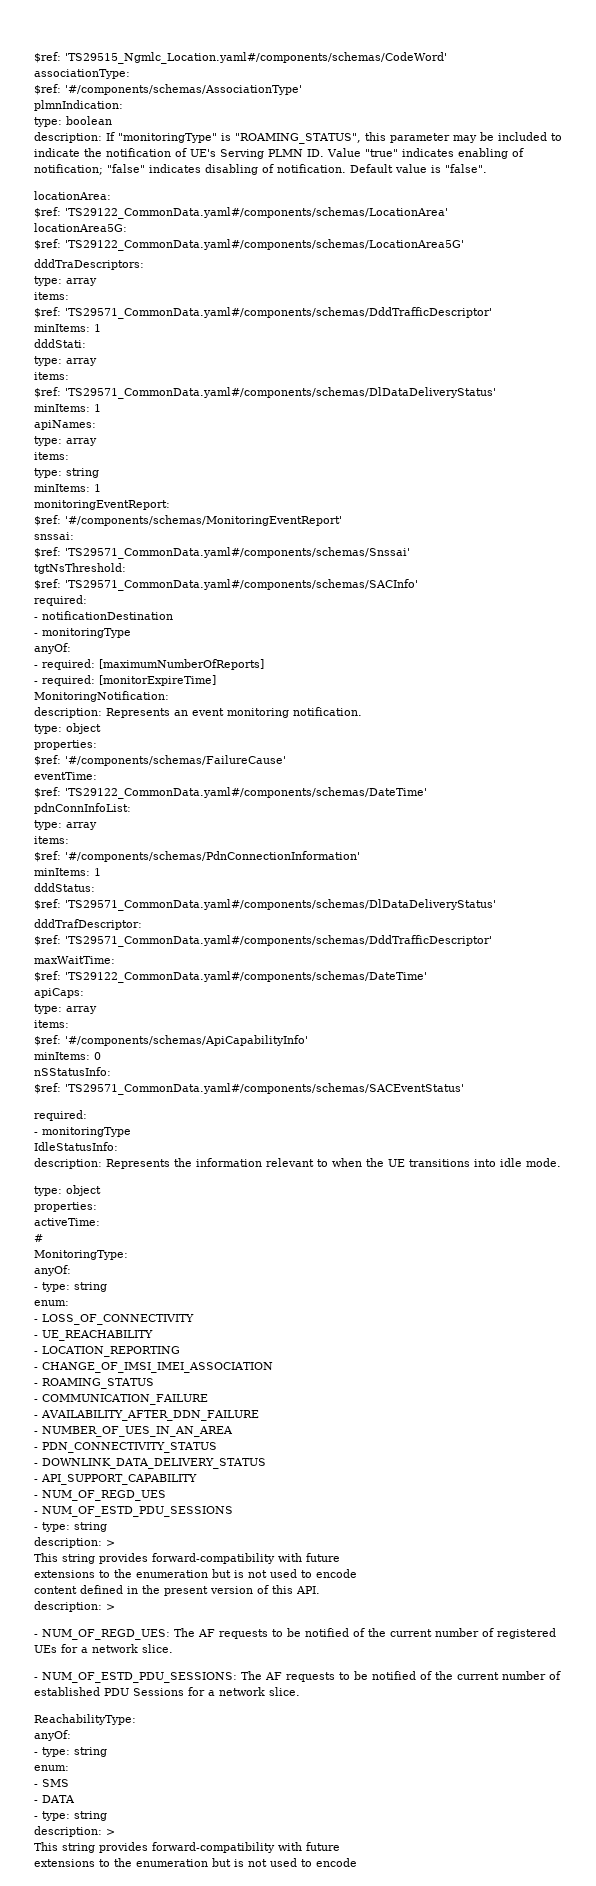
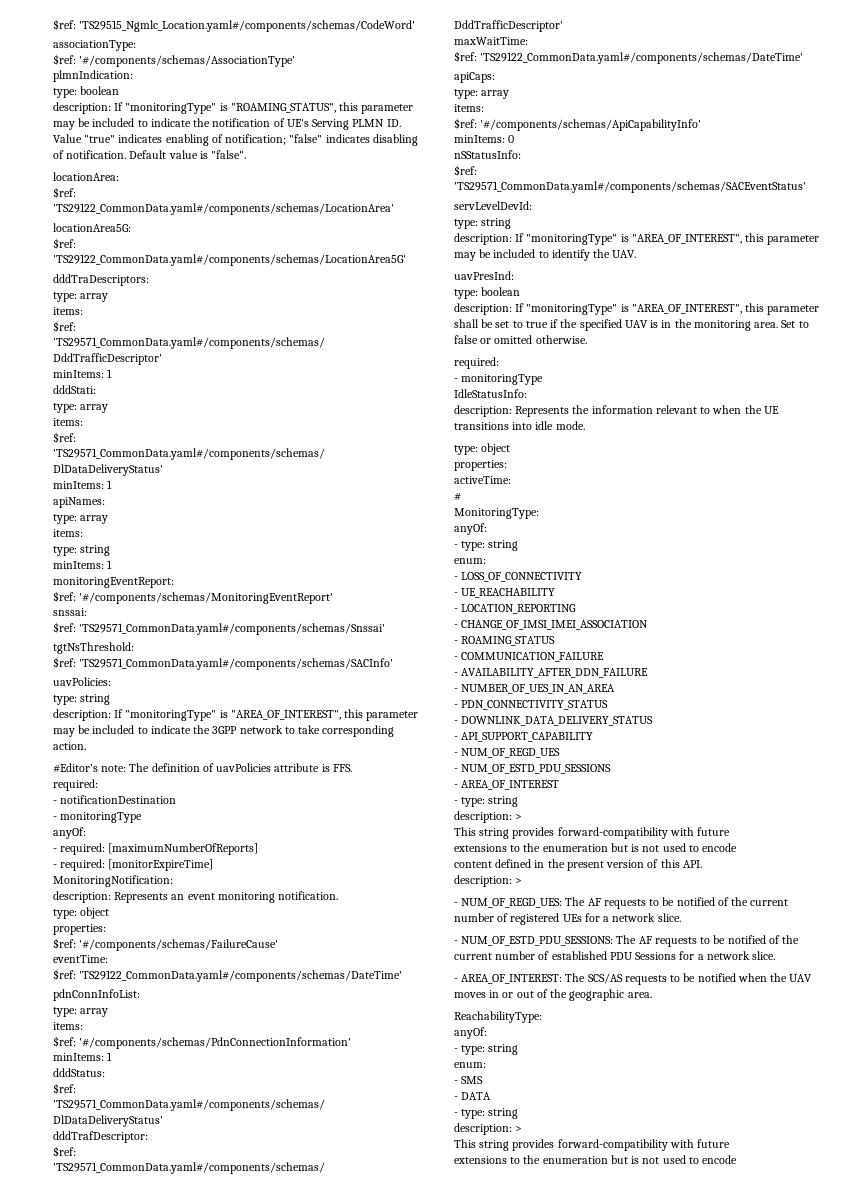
+ uavPolicies:
+ type: string
+ description: If "monitoringType" is "AREA_OF_INTEREST", this parameter may be included to indicate the 3GPP network to take corresponding action.
+ #Editor’s note: The definition of uavPolicies attribute is FFS.
+ servLevelDevId:
+ type: string
+ description: If "monitoringType" is "AREA_OF_INTEREST", this parameter may be included to identify the UAV.
+ uavPresInd:
+ type: boolean
+ description: If "monitoringType" is "AREA_OF_INTEREST", this parameter shall be set to true if the specified UAV is in the monitoring area. Set to false or omitted otherwise.
+ - AREA_OF_INTEREST
+ - AREA_OF_INTEREST: The SCS/AS requests to be notified when the UAV moves in or out of the geographic area.

